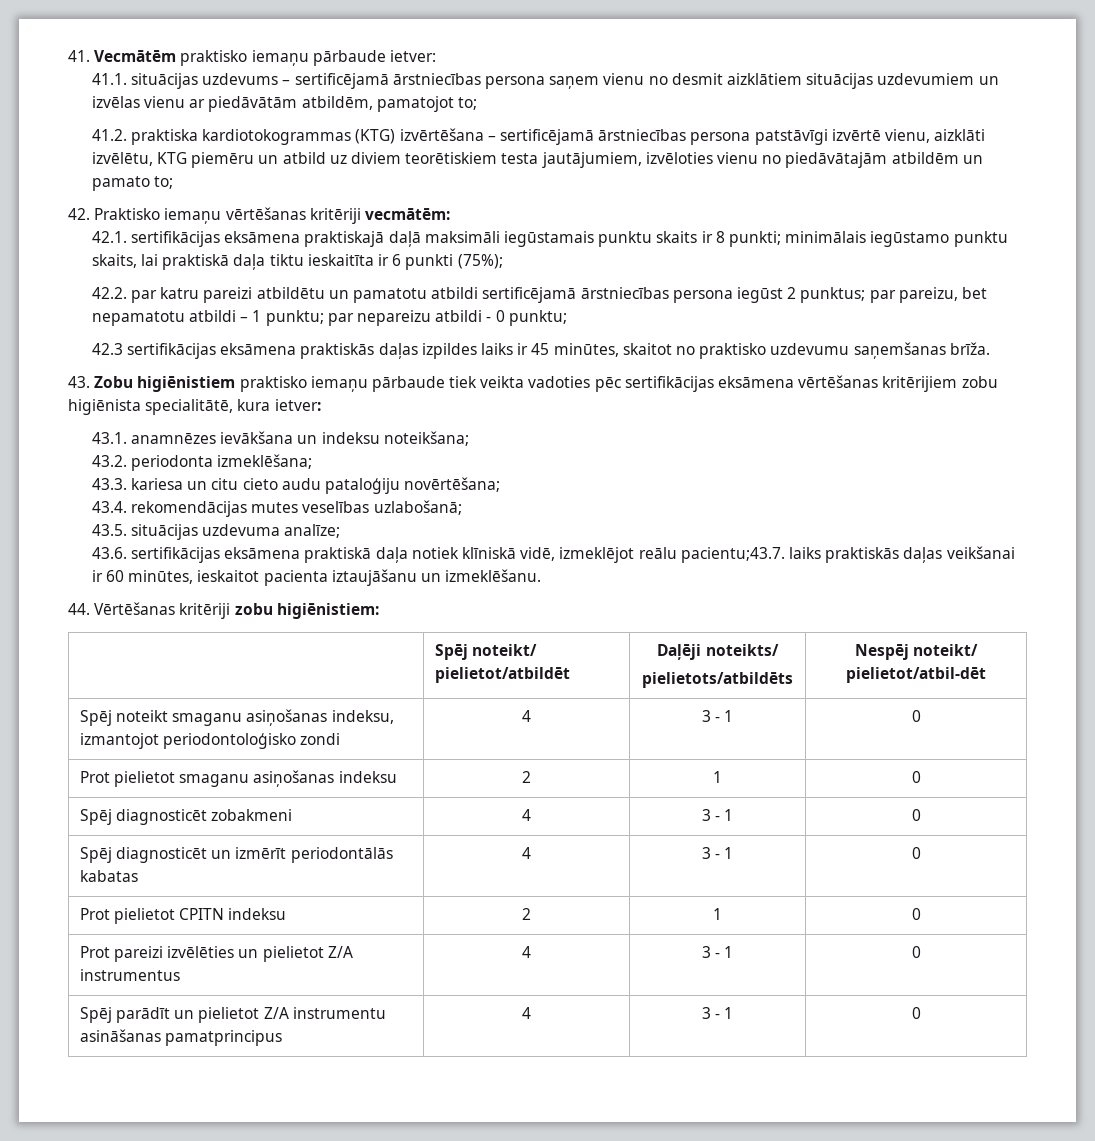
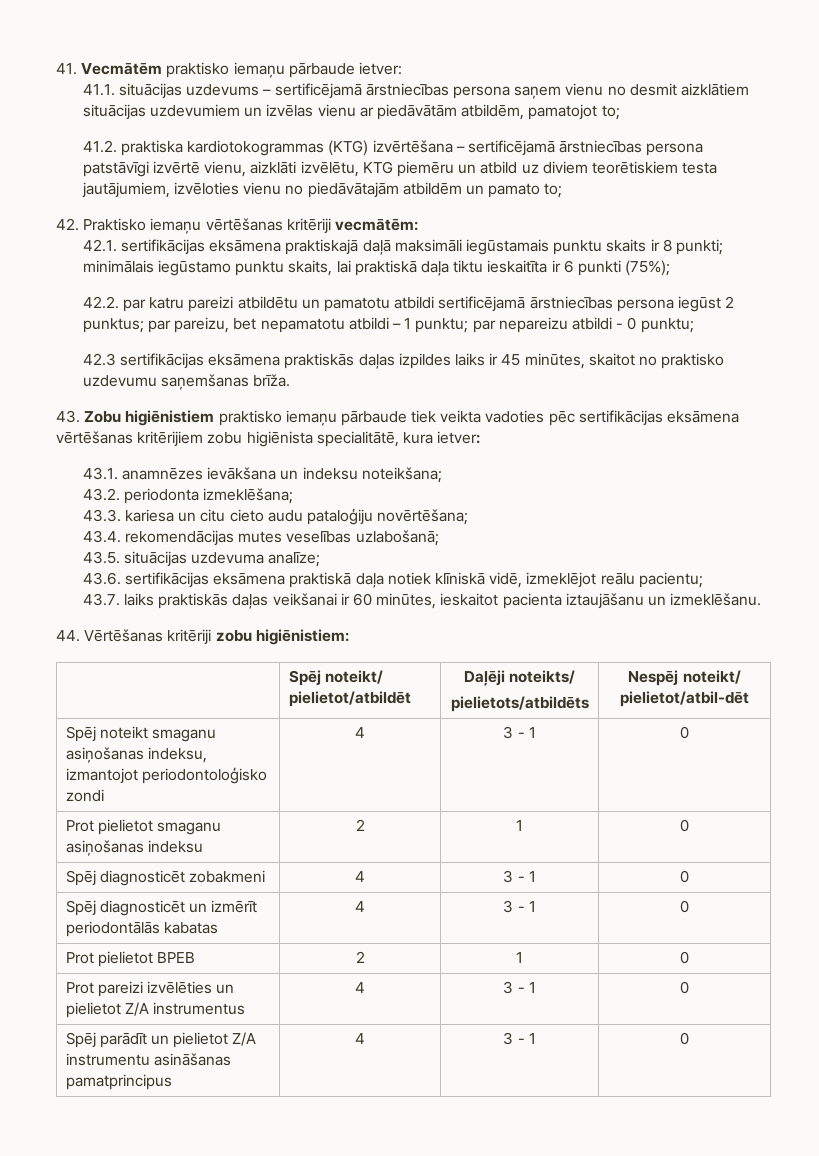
- 43.6. sertifikācijas eksāmena praktiskā daļa notiek klīniskā vidē, izmeklējot reālu pacientu;43.7. laiks praktiskās daļas veikšanai ir 60 minūtes, ieskaitot pacienta iztaujāšanu un izmeklēšanu.
+ 43.6. sertifikācijas eksāmena praktiskā daļa notiek klīniskā vidē, izmeklējot reālu pacientu;
+ 43.7. laiks praktiskās daļas veikšanai ir 60 minūtes, ieskaitot pacienta iztaujāšanu un izmeklēšanu.
- Prot pielietot CPITN indeksu | 2 | 1 | 0
+ Prot pielietot BPEB | 2 | 1 | 0

